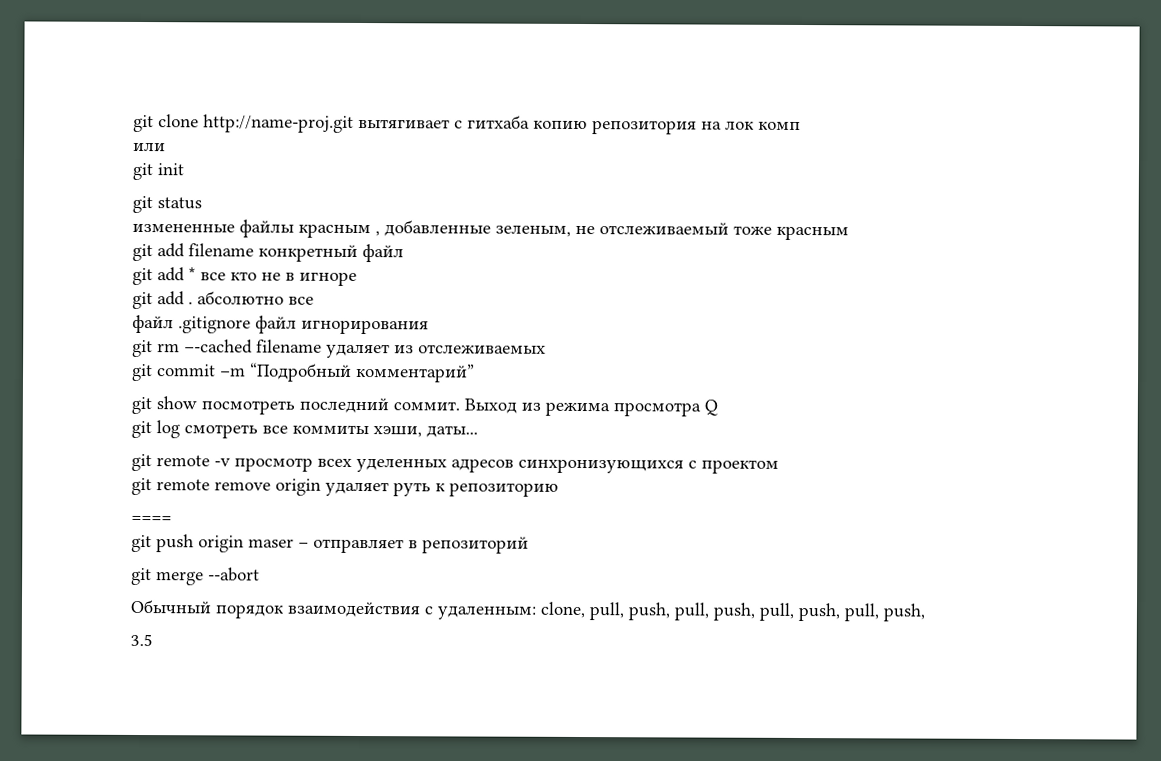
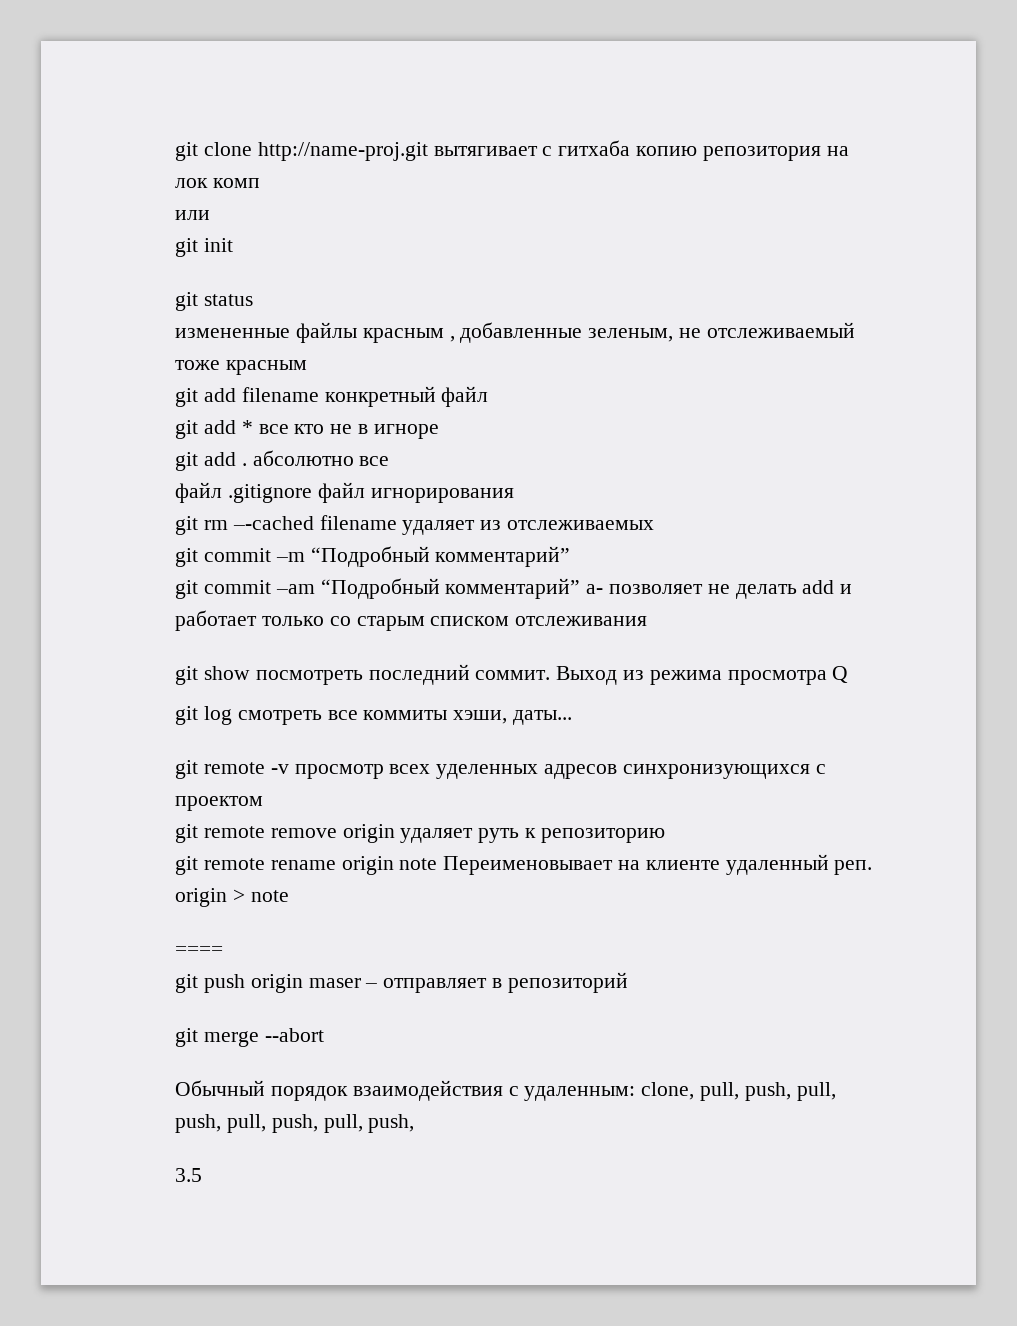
+ git commit –am “Подробный комментарий” a- позволяет не делать add и работает только со старым списком отслеживания
+ git remote rename origin note Переименовывает на клиенте удаленный реп. origin > note

